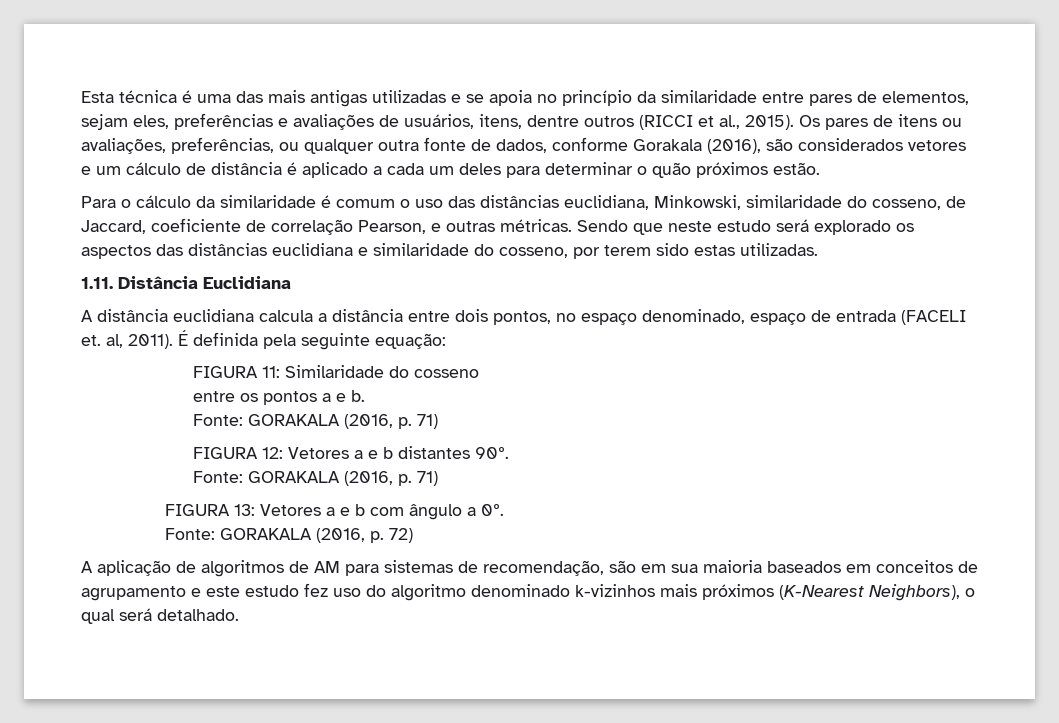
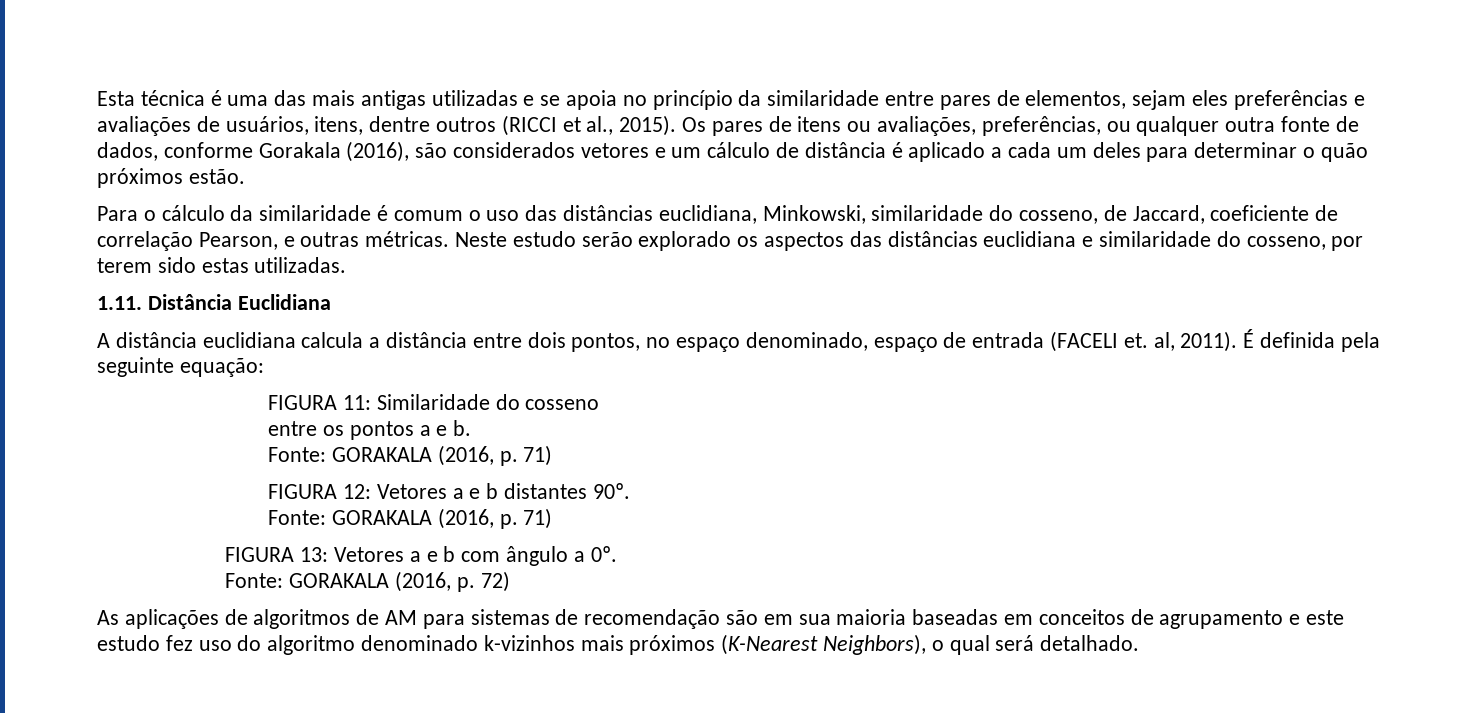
- Esta técnica é uma das mais antigas utilizadas e se apoia no princípio da similaridade entre pares de elementos, sejam eles, preferências e avaliações de usuários, itens, dentre outros (RICCI et al., 2015).
+ Esta técnica é uma das mais antigas utilizadas e se apoia no princípio da similaridade entre pares de elementos, sejam eles preferências e avaliações de usuários, itens, dentre outros (RICCI et al., 2015).
- Sendo que neste estudo será explorado os aspectos das distâncias euclidiana e similaridade do cosseno, por terem sido estas utilizadas.
+ Neste estudo serão explorado os aspectos das distâncias euclidiana e similaridade do cosseno, por terem sido estas utilizadas.
- A aplicação de algoritmos de AM para sistemas de recomendação, são em sua maioria baseados em conceitos de agrupamento e este estudo fez uso do algoritmo denominado k-vizinhos mais próximos (K-Nearest Neighbors), o qual será detalhado.
+ As aplicações de algoritmos de AM para sistemas de recomendação são em sua maioria baseadas em conceitos de agrupamento e este estudo fez uso do algoritmo denominado k-vizinhos mais próximos (K-Nearest Neighbors), o qual será detalhado.

